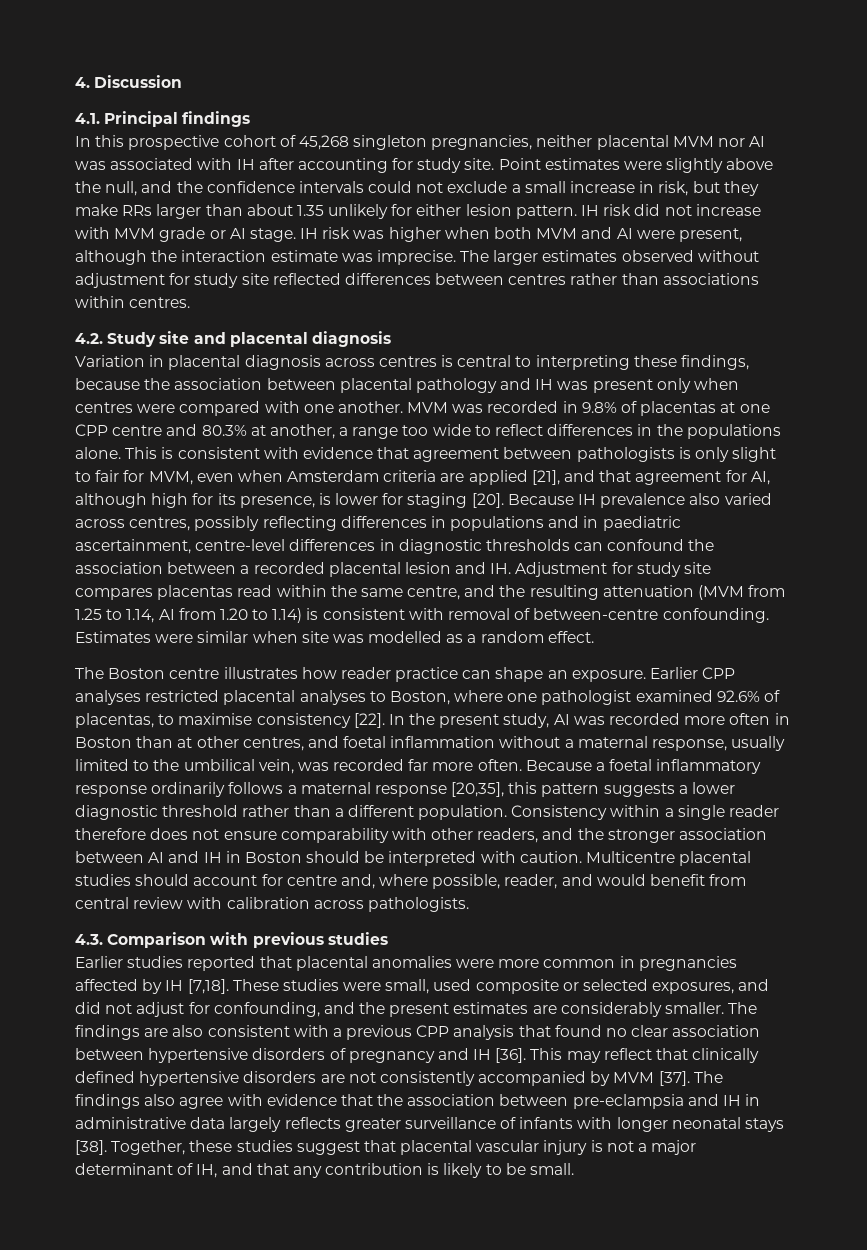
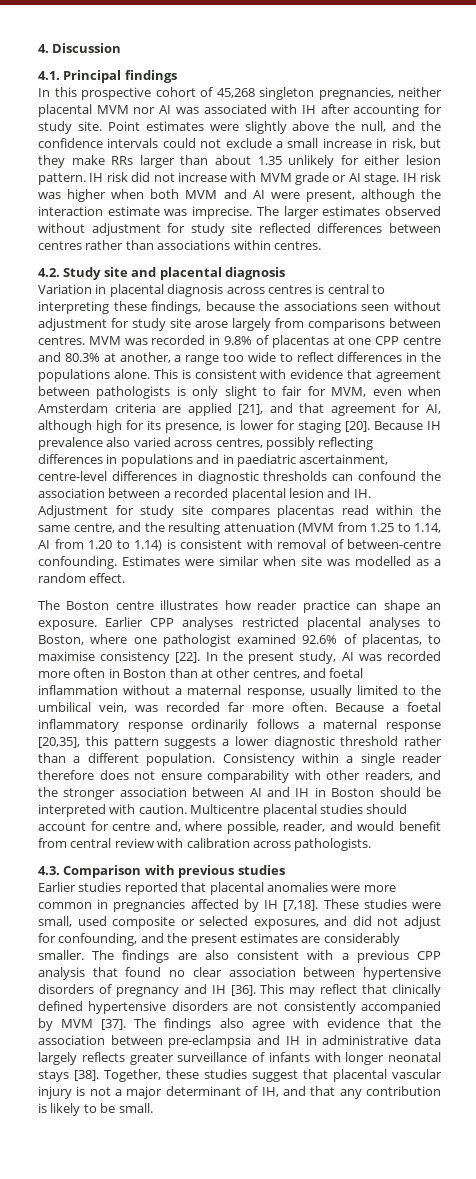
- Variation in placental diagnosis across centres is central to interpreting these findings, because the association between placental pathology and IH was present only when centres were compared with one another.
+ Variation in placental diagnosis across centres is central to interpreting these findings, because the associations seen without adjustment for study site arose largely from comparisons between centres.

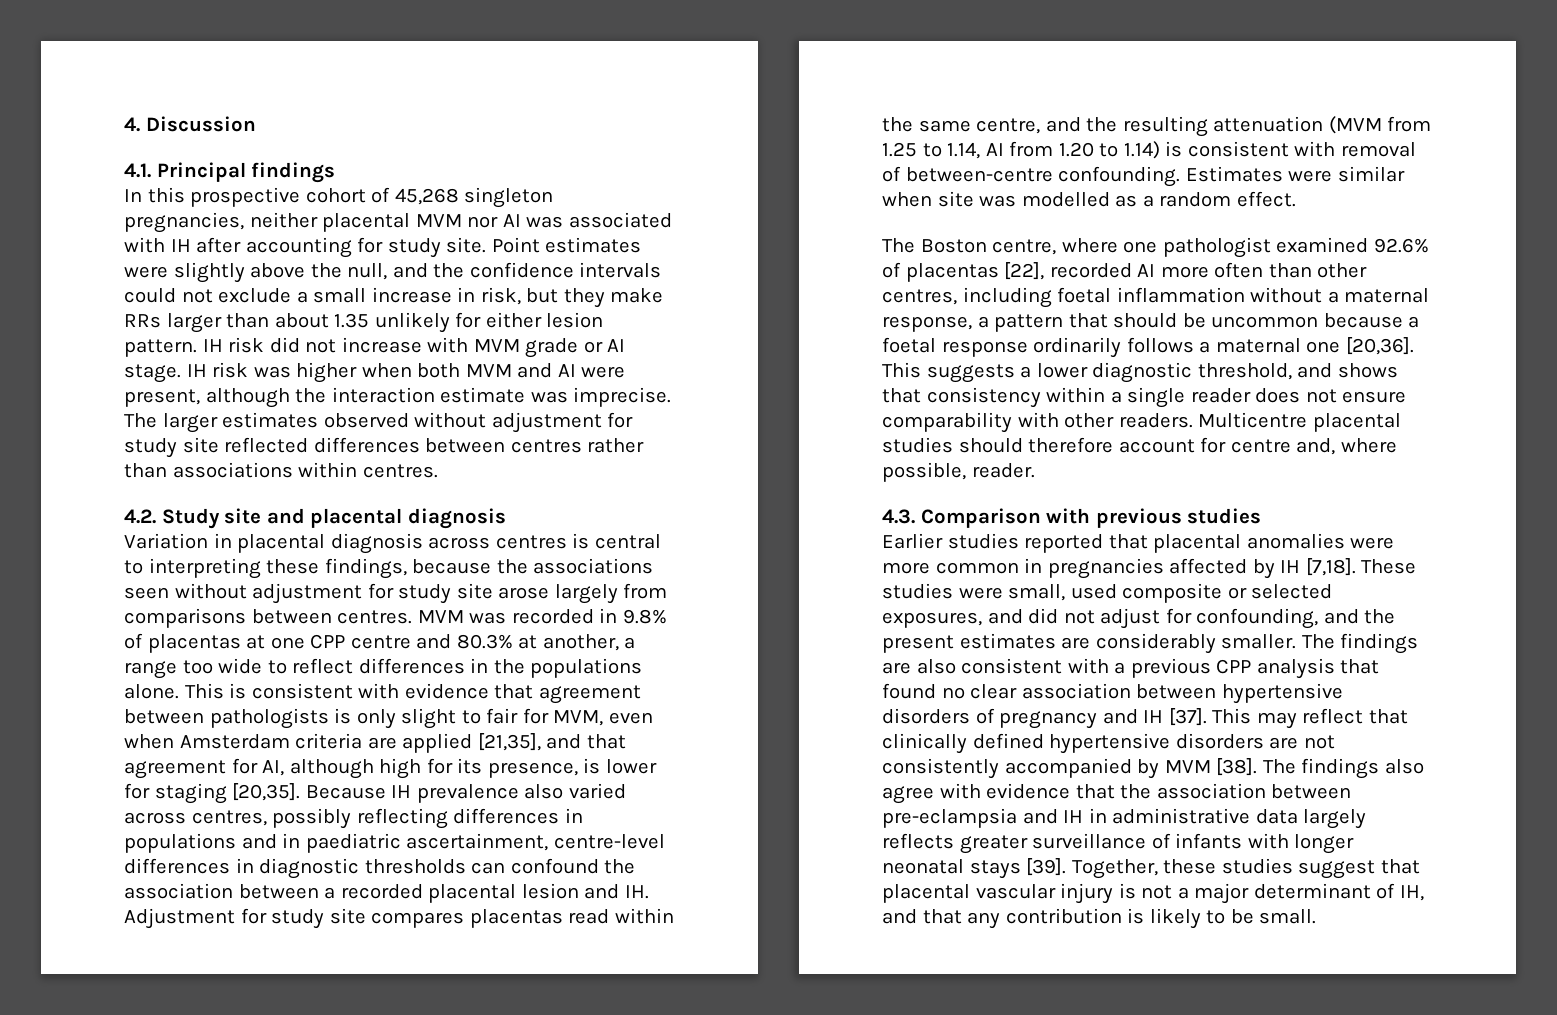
- This is consistent with evidence that agreement between pathologists is only slight to fair for MVM, even when Amsterdam criteria are applied [21], and that agreement for AI, although high for its presence, is lower for staging [20].
+ This is consistent with evidence that agreement between pathologists is only slight to fair for MVM, even when Amsterdam criteria are applied [21,35], and that agreement for AI, although high for its presence, is lower for staging [20,35].
- The Boston centre illustrates how reader practice can shape an exposure. Earlier CPP analyses restricted placental analyses to Boston, where one pathologist examined 92.6% of placentas, to maximise consistency [22]. In the present study, AI was recorded more often in Boston than at other centres, and foetal inflammation without a maternal response, usually limited to the umbilical vein, was recorded far more often. Because a foetal inflammatory response ordinarily follows a maternal response [20,35], this pattern suggests a lower diagnostic threshold rather than a different population. Consistency within a single reader therefore does not ensure comparability with other readers, and the stronger association between AI and IH in Boston should be interpreted with caution.
+ The Boston centre, where one pathologist examined 92.6% of placentas [22], recorded AI more often than other centres, including foetal inflammation without a maternal response, a pattern that should be uncommon because a foetal response ordinarily follows a maternal one [20,36]. This suggests a lower diagnostic threshold, and shows that consistency within a single reader does not ensure comparability with other readers.
- Multicentre placental studies should account for centre and, where possible, reader, and would benefit from central review with calibration across pathologists.
+ Multicentre placental studies should therefore account for centre and, where possible, reader.
- The findings are also consistent with a previous CPP analysis that found no clear association between hypertensive disorders of pregnancy and IH [36].
+ The findings are also consistent with a previous CPP analysis that found no clear association between hypertensive disorders of pregnancy and IH [37].
- This may reflect that clinically defined hypertensive disorders are not consistently accompanied by MVM [37].
+ This may reflect that clinically defined hypertensive disorders are not consistently accompanied by MVM [38].
- The findings also agree with evidence that the association between pre-eclampsia and IH in administrative data largely reflects greater surveillance of infants with longer neonatal stays [38].
+ The findings also agree with evidence that the association between pre-eclampsia and IH in administrative data largely reflects greater surveillance of infants with longer neonatal stays [39].

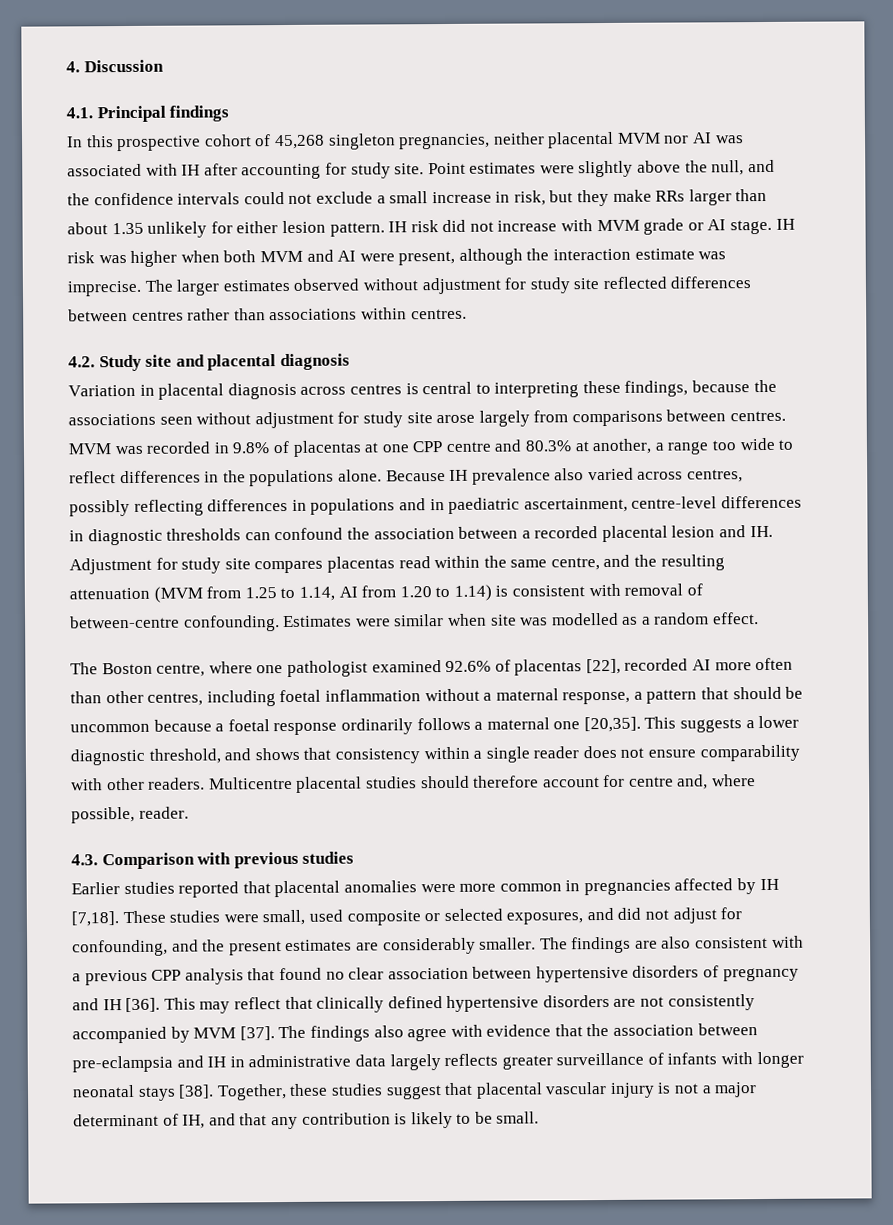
- This is consistent with evidence that agreement between pathologists is only slight to fair for MVM, even when Amsterdam criteria are applied [21,35], and that agreement for AI, although high for its presence, is lower for staging [20,35].
- The Boston centre, where one pathologist examined 92.6% of placentas [22], recorded AI more often than other centres, including foetal inflammation without a maternal response, a pattern that should be uncommon because a foetal response ordinarily follows a maternal one [20,36].
+ The Boston centre, where one pathologist examined 92.6% of placentas [22], recorded AI more often than other centres, including foetal inflammation without a maternal response, a pattern that should be uncommon because a foetal response ordinarily follows a maternal one [20,35].
- The findings are also consistent with a previous CPP analysis that found no clear association between hypertensive disorders of pregnancy and IH [37].
+ The findings are also consistent with a previous CPP analysis that found no clear association between hypertensive disorders of pregnancy and IH [36].
- This may reflect that clinically defined hypertensive disorders are not consistently accompanied by MVM [38].
+ This may reflect that clinically defined hypertensive disorders are not consistently accompanied by MVM [37].
- The findings also agree with evidence that the association between pre-eclampsia and IH in administrative data largely reflects greater surveillance of infants with longer neonatal stays [39].
+ The findings also agree with evidence that the association between pre-eclampsia and IH in administrative data largely reflects greater surveillance of infants with longer neonatal stays [38].

